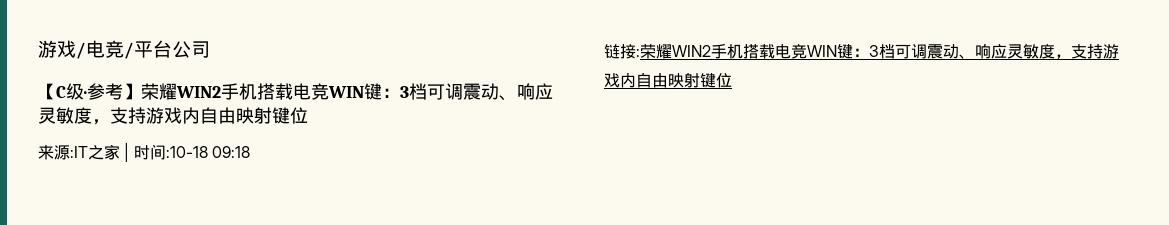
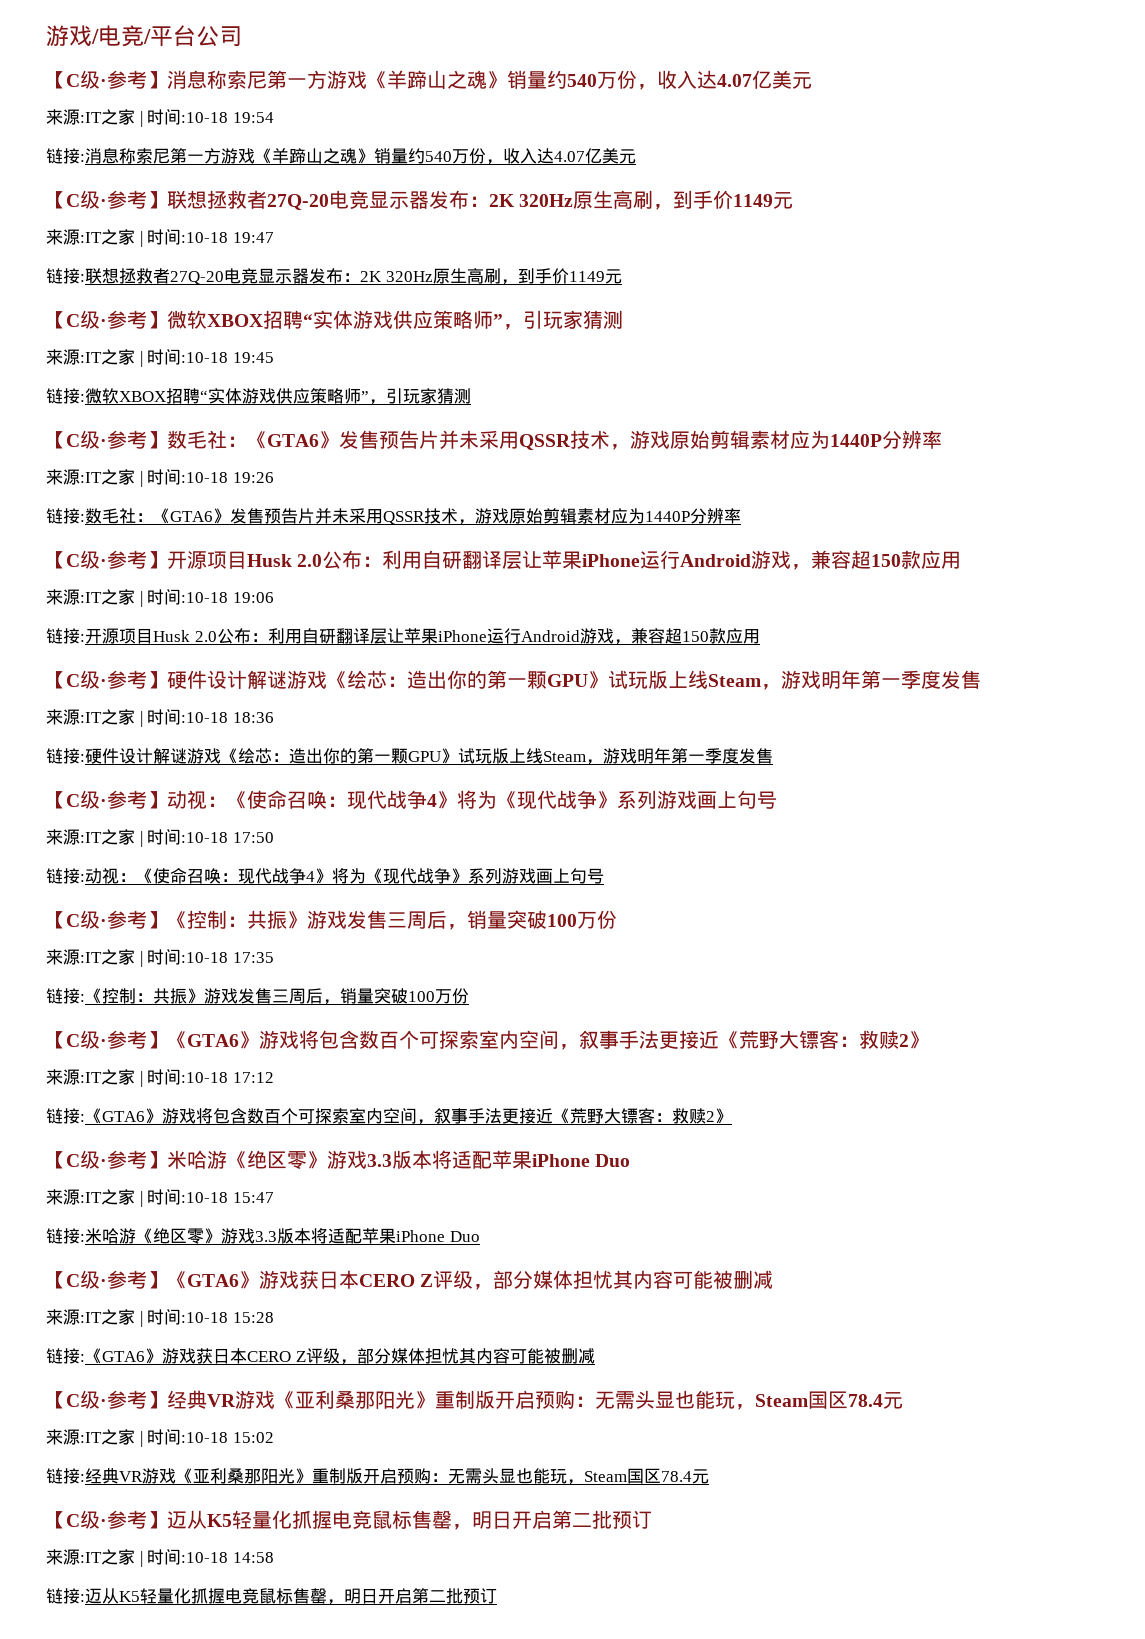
- 【C级·参考】荣耀WIN2手机搭载电竞WIN键：3档可调震动、响应灵敏度，支持游戏内自由映射键位
- 来源:IT之家 | 时间:10-18 09:18
- 链接:荣耀WIN2手机搭载电竞WIN键：3档可调震动、响应灵敏度，支持游戏内自由映射键位
+ 【C级·参考】消息称索尼第一方游戏《羊蹄山之魂》销量约540万份，收入达4.07亿美元
+ 来源:IT之家 | 时间:10-18 19:54
+ 链接:消息称索尼第一方游戏《羊蹄山之魂》销量约540万份，收入达4.07亿美元
+ 【C级·参考】联想拯救者27Q-20电竞显示器发布：2K 320Hz原生高刷，到手价1149元
+ 来源:IT之家 | 时间:10-18 19:47
+ 链接:联想拯救者27Q-20电竞显示器发布：2K 320Hz原生高刷，到手价1149元
+ 【C级·参考】微软XBOX招聘“实体游戏供应策略师”，引玩家猜测
+ 来源:IT之家 | 时间:10-18 19:45
+ 链接:微软XBOX招聘“实体游戏供应策略师”，引玩家猜测
+ 【C级·参考】数毛社：《GTA6》发售预告片并未采用QSSR技术，游戏原始剪辑素材应为1440P分辨率
+ 来源:IT之家 | 时间:10-18 19:26
+ 链接:数毛社：《GTA6》发售预告片并未采用QSSR技术，游戏原始剪辑素材应为1440P分辨率
+ 【C级·参考】开源项目Husk 2.0公布：利用自研翻译层让苹果iPhone运行Android游戏，兼容超150款应用
+ 来源:IT之家 | 时间:10-18 19:06
+ 链接:开源项目Husk 2.0公布：利用自研翻译层让苹果iPhone运行Android游戏，兼容超150款应用
+ 【C级·参考】硬件设计解谜游戏《绘芯：造出你的第一颗GPU》试玩版上线Steam，游戏明年第一季度发售
+ 来源:IT之家 | 时间:10-18 18:36
+ 链接:硬件设计解谜游戏《绘芯：造出你的第一颗GPU》试玩版上线Steam，游戏明年第一季度发售
+ 【C级·参考】动视：《使命召唤：现代战争4》将为《现代战争》系列游戏画上句号
+ 来源:IT之家 | 时间:10-18 17:50
+ 链接:动视：《使命召唤：现代战争4》将为《现代战争》系列游戏画上句号
+ 【C级·参考】《控制：共振》游戏发售三周后，销量突破100万份
+ 来源:IT之家 | 时间:10-18 17:35
+ 链接:《控制：共振》游戏发售三周后，销量突破100万份
+ 【C级·参考】《GTA6》游戏将包含数百个可探索室内空间，叙事手法更接近《荒野大镖客：救赎2》
+ 来源:IT之家 | 时间:10-18 17:12
+ 链接:《GTA6》游戏将包含数百个可探索室内空间，叙事手法更接近《荒野大镖客：救赎2》
+ 【C级·参考】米哈游《绝区零》游戏3.3版本将适配苹果iPhone Duo
+ 来源:IT之家 | 时间:10-18 15:47
+ 链接:米哈游《绝区零》游戏3.3版本将适配苹果iPhone Duo
+ 【C级·参考】《GTA6》游戏获日本CERO Z评级，部分媒体担忧其内容可能被删减
+ 来源:IT之家 | 时间:10-18 15:28
+ 链接:《GTA6》游戏获日本CERO Z评级，部分媒体担忧其内容可能被删减
+ 【C级·参考】经典VR游戏《亚利桑那阳光》重制版开启预购：无需头显也能玩，Steam国区78.4元
+ 来源:IT之家 | 时间:10-18 15:02
+ 链接:经典VR游戏《亚利桑那阳光》重制版开启预购：无需头显也能玩，Steam国区78.4元
+ 【C级·参考】迈从K5轻量化抓握电竞鼠标售罄，明日开启第二批预订
+ 来源:IT之家 | 时间:10-18 14:58
+ 链接:迈从K5轻量化抓握电竞鼠标售罄，明日开启第二批预订

